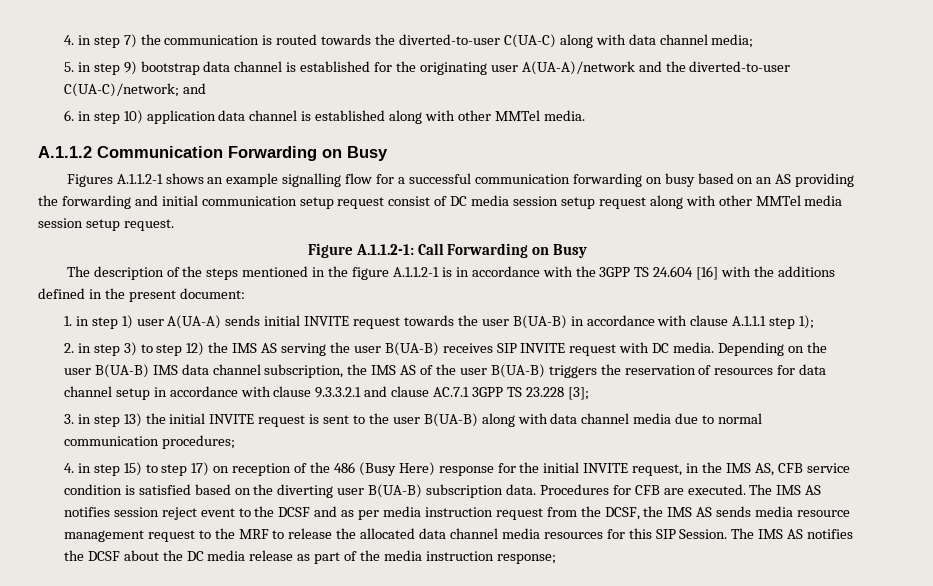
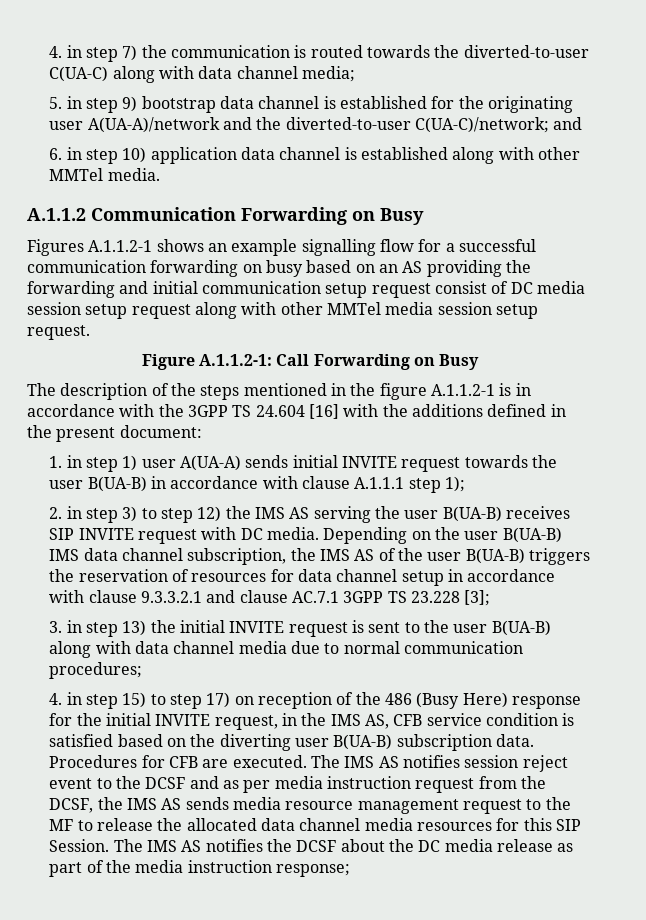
- The IMS AS notifies session reject event to the DCSF and as per media instruction request from the DCSF, the IMS AS sends media resource management request to the MRF to release the allocated data channel media resources for this SIP Session.
+ The IMS AS notifies session reject event to the DCSF and as per media instruction request from the DCSF, the IMS AS sends media resource management request to the MF to release the allocated data channel media resources for this SIP Session.

